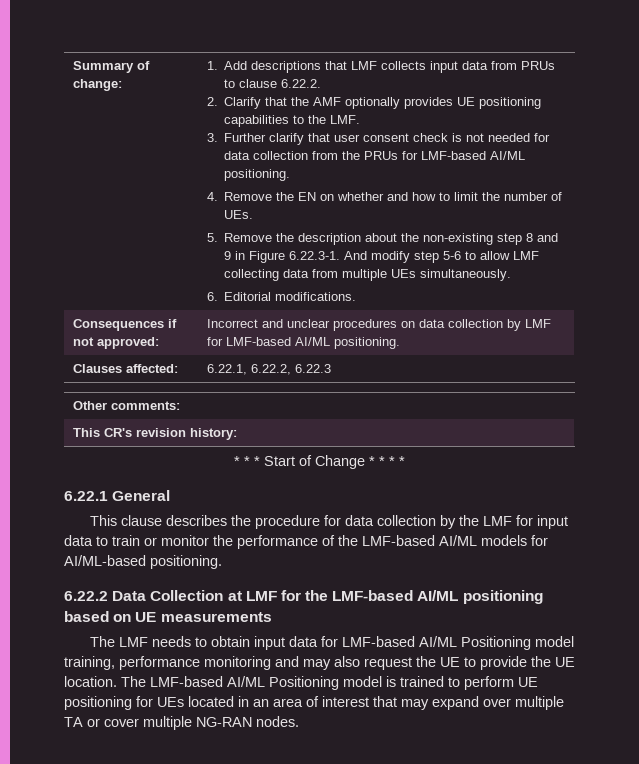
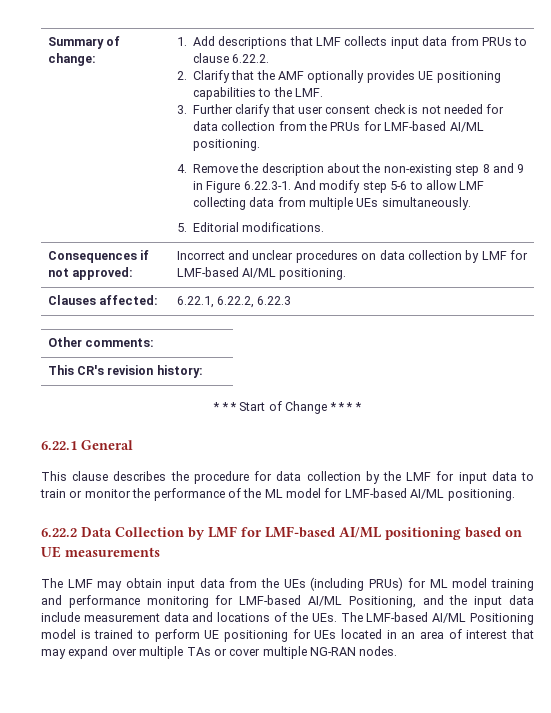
- 4. Remove the EN on whether and how to limit the number of UEs.
- 5. Remove the description about the non-existing step 8 and 9 in Figure 6.22.3-1. And modify step 5-6 to allow LMF collecting data from multiple UEs simultaneously.
+ 4. Remove the description about the non-existing step 8 and 9 in Figure 6.22.3-1. And modify step 5-6 to allow LMF collecting data from multiple UEs simultaneously.
- 6. Editorial modifications.
+ 5. Editorial modifications.
- This clause describes the procedure for data collection by the LMF for input data to train or monitor the performance of the LMF-based AI/ML models for AI/ML-based positioning.
+ This clause describes the procedure for data collection by the LMF for input data to train or monitor the performance of the ML model for LMF-based AI/ML positioning.
- 6.22.2 Data Collection at LMF for the LMF-based AI/ML positioning based on UE measurements
+ 6.22.2 Data Collection by LMF for LMF-based AI/ML positioning based on UE measurements
- The LMF needs to obtain input data for LMF-based AI/ML Positioning model training, performance monitoring and may also request the UE to provide the UE location. The LMF-based AI/ML Positioning model is trained to perform UE positioning for UEs located in an area of interest that may expand over multiple TA or cover multiple NG-RAN nodes.
+ The LMF may obtain input data from the UEs (including PRUs) for ML model training and performance monitoring for LMF-based AI/ML Positioning, and the input data include measurement data and locations of the UEs. The LMF-based AI/ML Positioning model is trained to perform UE positioning for UEs located in an area of interest that may expand over multiple TAs or cover multiple NG-RAN nodes.

